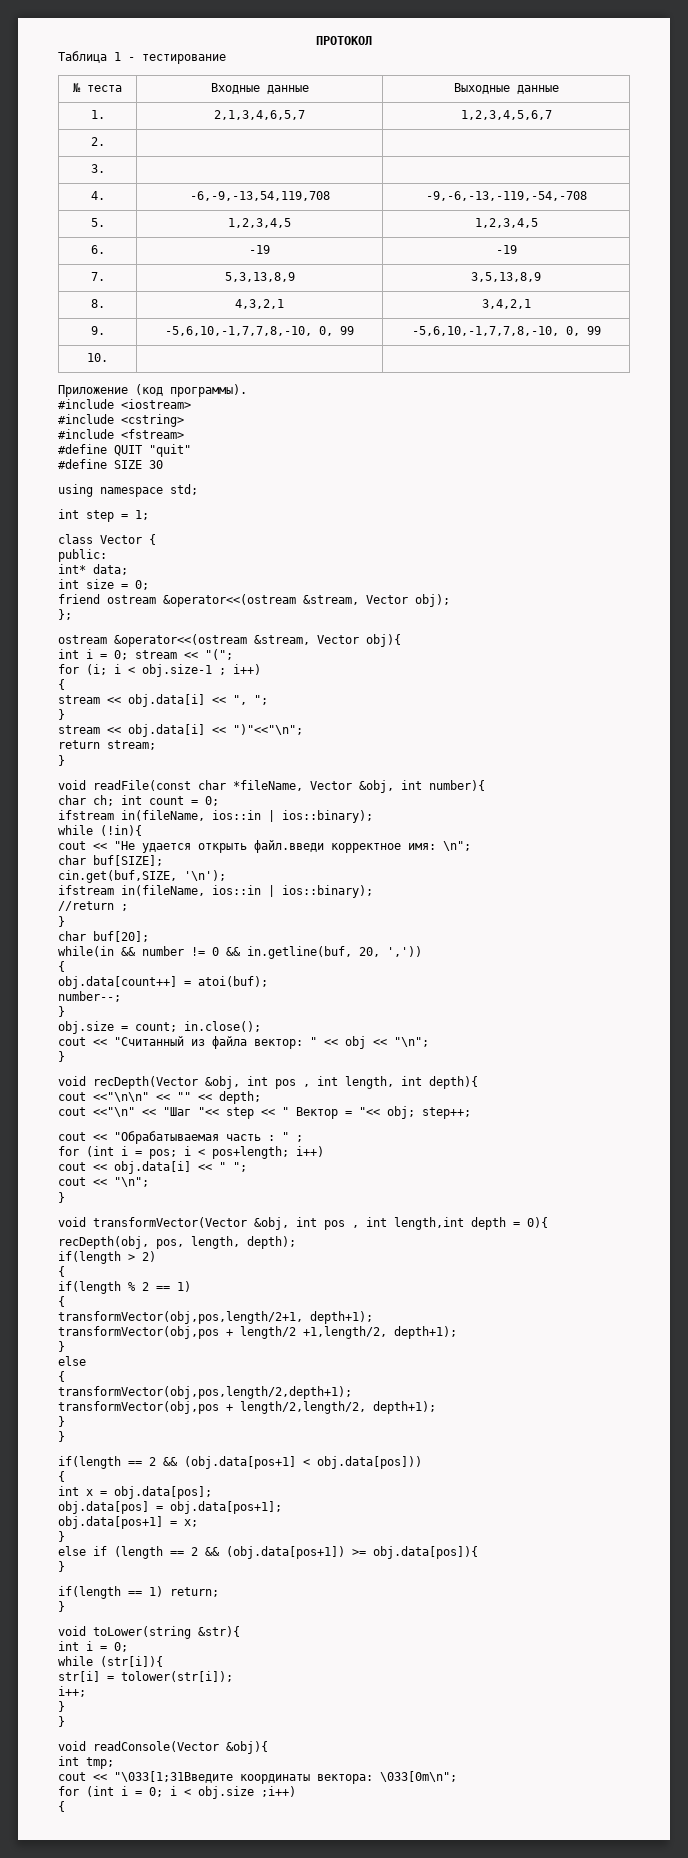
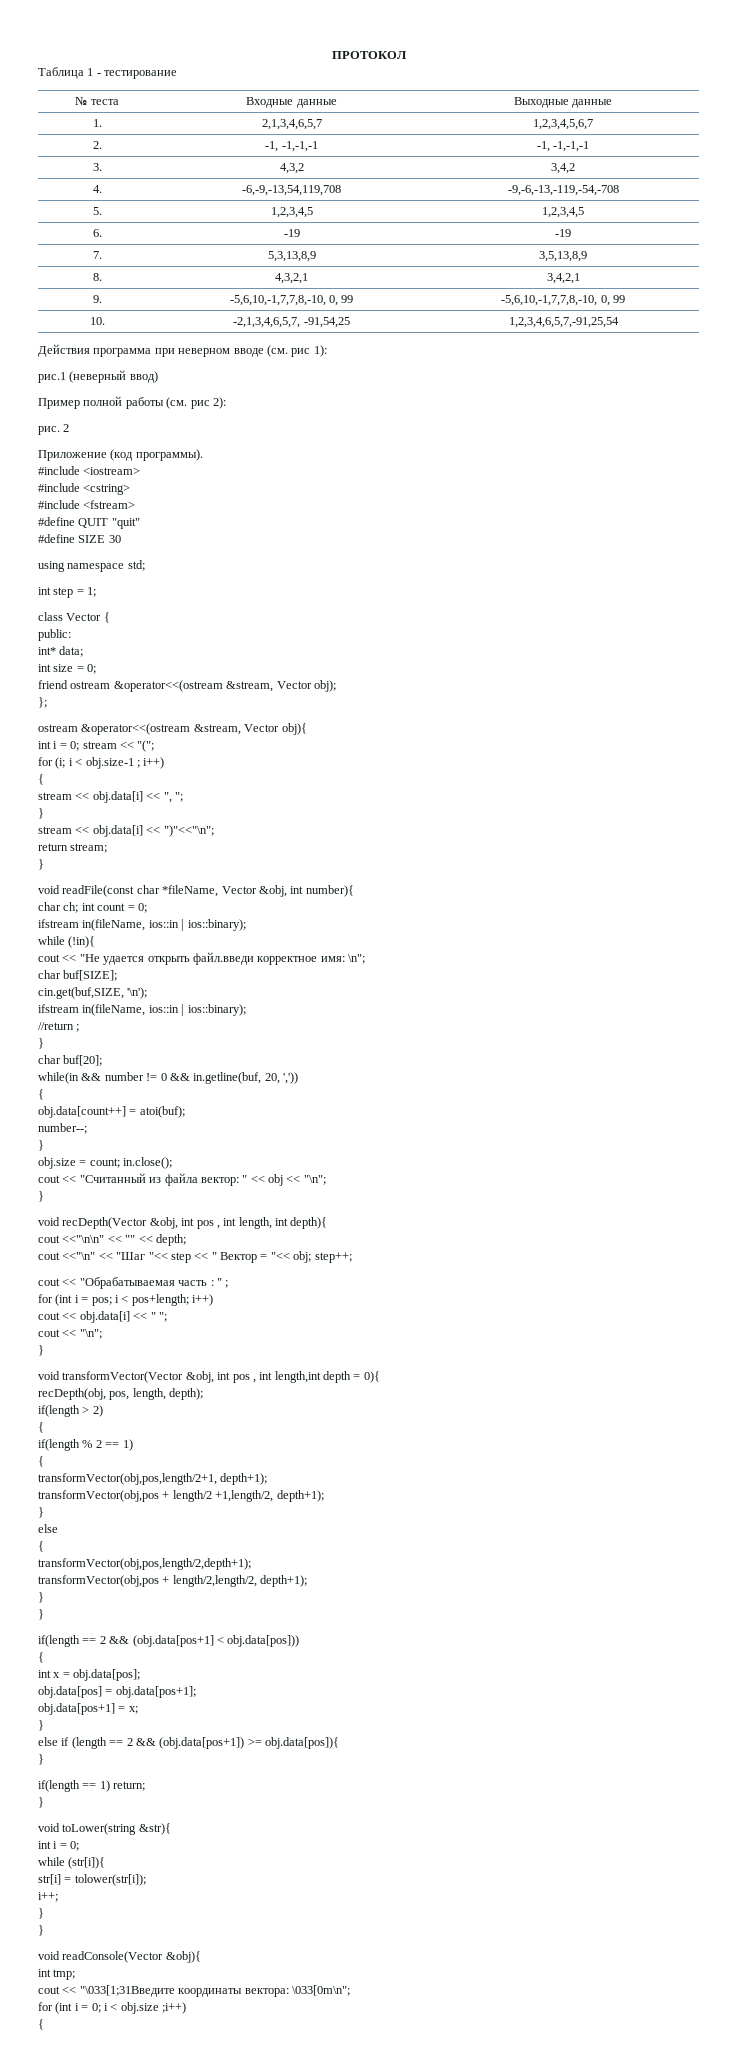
- 2. | |
+ 2. | -1, -1,-1,-1 | -1, -1,-1,-1
- 3. | |
+ 3. | 4,3,2 | 3,4,2
- 10. | |
+ 10. | -2,1,3,4,6,5,7, -91,54,25 | 1,2,3,4,6,5,7,-91,25,54
+ Действия программа при неверном вводе (см. рис 1):
+ рис.1 (неверный ввод)
+ Пример полной работы (см. рис 2):
+ рис. 2

